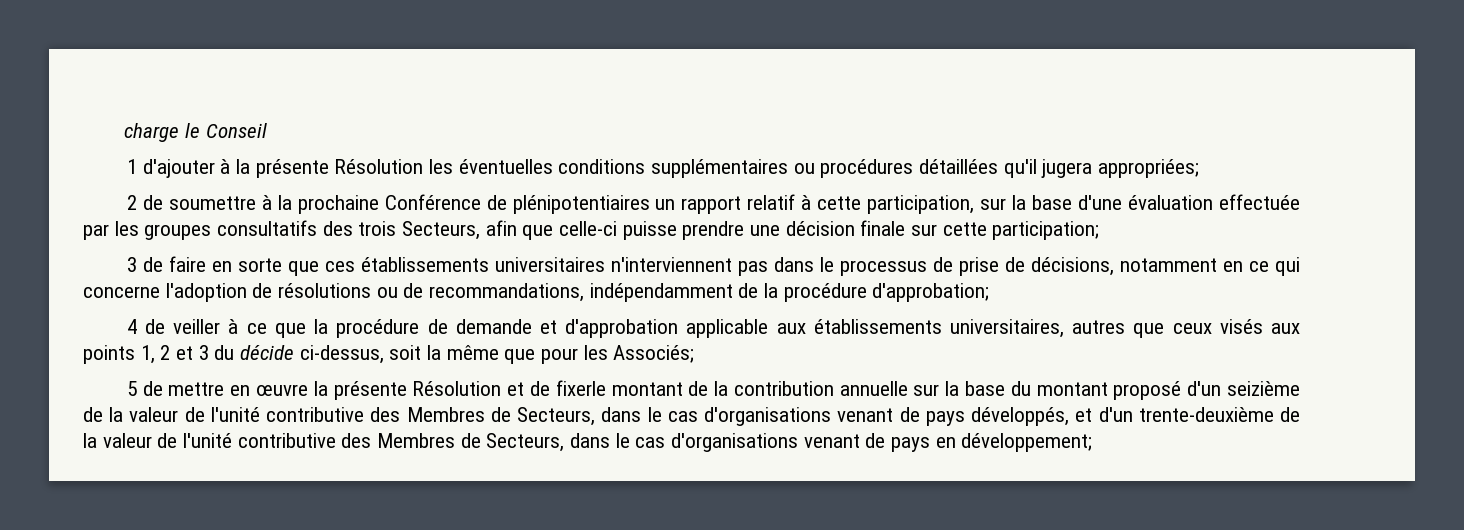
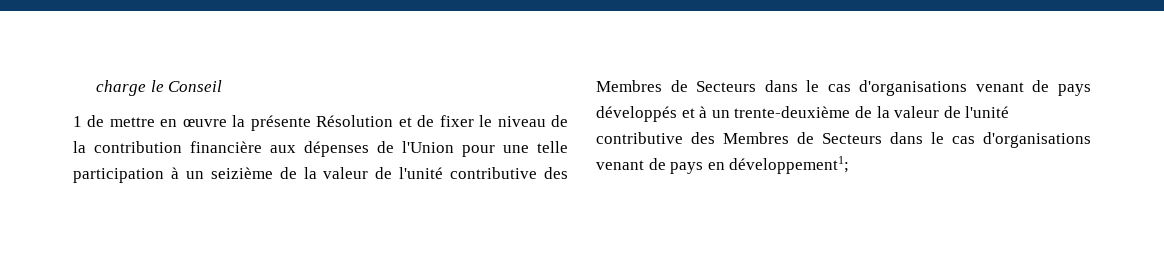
- 1 d'ajouter à la présente Résolution les éventuelles conditions supplémentaires ou procédures détaillées qu'il jugera appropriées;
- 2 de soumettre à la prochaine Conférence de plénipotentiaires un rapport relatif à cette participation, sur la base d'une évaluation effectuée par les groupes consultatifs des trois Secteurs, afin que celle-ci puisse prendre une décision finale sur cette participation;
- 3 de faire en sorte que ces établissements universitaires n'interviennent pas dans le processus de prise de décisions, notamment en ce qui concerne l'adoption de résolutions ou de recommandations, indépendamment de la procédure d'approbation;
- 4 de veiller à ce que la procédure de demande et d'approbation applicable aux établissements universitaires, autres que ceux visés aux points 1, 2 et 3 du décide ci-dessus, soit la même que pour les Associés;
- 5 de mettre en œuvre la présente Résolution et de fixerle montant de la contribution annuelle sur la base du montant proposé d'un seizième de la valeur de l'unité contributive des Membres de Secteurs, dans le cas d'organisations venant de pays développés, et d'un trente-deuxième de la valeur de l'unité contributive des Membres de Secteurs, dans le cas d'organisations venant de pays en développement;
+ 1 de mettre en œuvre la présente Résolution et de fixer le niveau de la contribution financière aux dépenses de l'Union pour une telle participation à un seizième de la valeur de l'unité contributive des Membres de Secteurs dans le cas d'organisations venant de pays développés et à un trente-deuxième de la valeur de l'unité contributive des Membres de Secteurs dans le cas d'organisations venant de pays en développement1;

